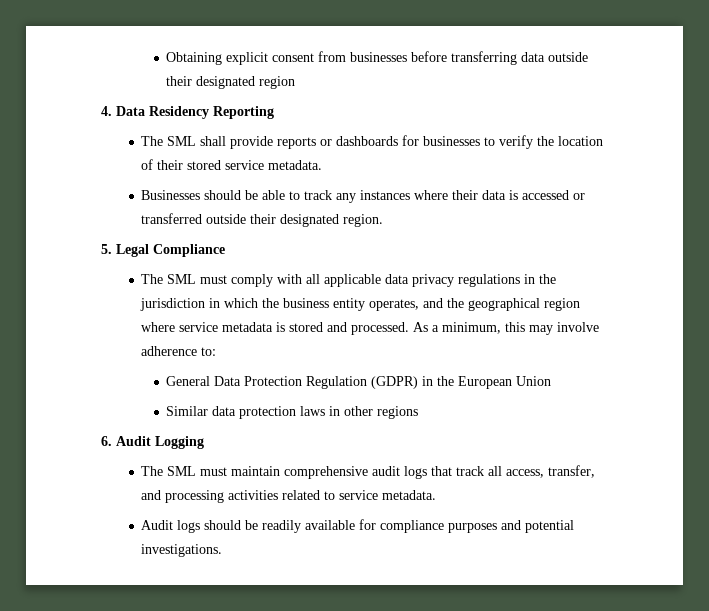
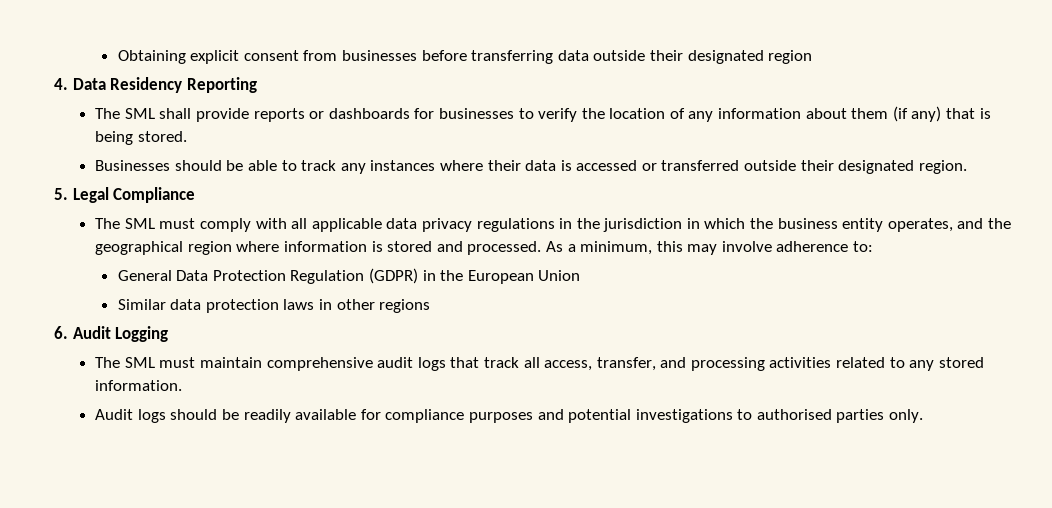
- The SML shall provide reports or dashboards for businesses to verify the location of their stored service metadata.
+ The SML shall provide reports or dashboards for businesses to verify the location of any information about them (if any) that is being stored.
- The SML must comply with all applicable data privacy regulations in the jurisdiction in which the business entity operates, and the geographical region where service metadata is stored and processed.
+ The SML must comply with all applicable data privacy regulations in the jurisdiction in which the business entity operates, and the geographical region where information is stored and processed.
- The SML must maintain comprehensive audit logs that track all access, transfer, and processing activities related to service metadata.
+ The SML must maintain comprehensive audit logs that track all access, transfer, and processing activities related to any stored information.
- Audit logs should be readily available for compliance purposes and potential investigations.
+ Audit logs should be readily available for compliance purposes and potential investigations to authorised parties only.

